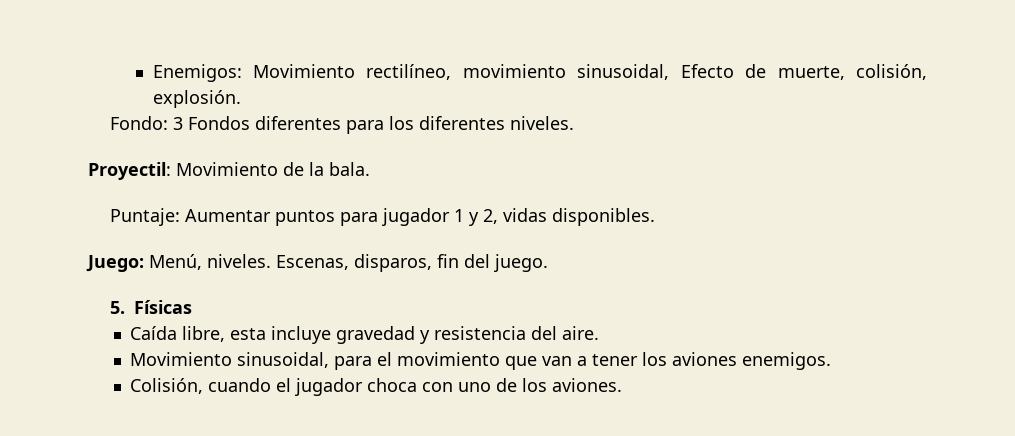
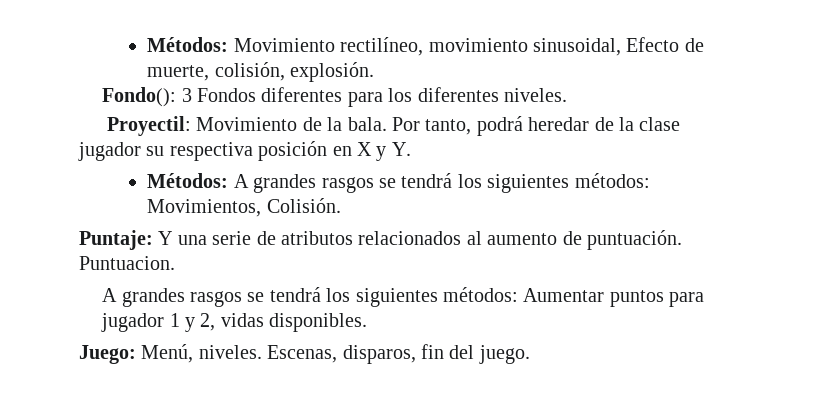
- Enemigos: Movimiento rectilíneo, movimiento sinusoidal, Efecto de muerte, colisión, explosión.
+ Métodos: Movimiento rectilíneo, movimiento sinusoidal, Efecto de muerte, colisión, explosión.
- Fondo: 3 Fondos diferentes para los diferentes niveles.
+ Fondo(): 3 Fondos diferentes para los diferentes niveles.
- Proyectil: Movimiento de la bala.
- Puntaje: Aumentar puntos para jugador 1 y 2, vidas disponibles.
+ Proyectil: Movimiento de la bala. Por tanto, podrá heredar de la clase jugador su respectiva posición en X y Y.
+ Métodos: A grandes rasgos se tendrá los siguientes métodos: Movimientos, Colisión.
+ Puntaje: Y una serie de atributos relacionados al aumento de puntuación. Puntuacion.
+ A grandes rasgos se tendrá los siguientes métodos: Aumentar puntos para jugador 1 y 2, vidas disponibles.
- 5. Físicas
- Caída libre, esta incluye gravedad y resistencia del aire.
- Movimiento sinusoidal, para el movimiento que van a tener los aviones enemigos.
- Colisión, cuando el jugador choca con uno de los aviones.

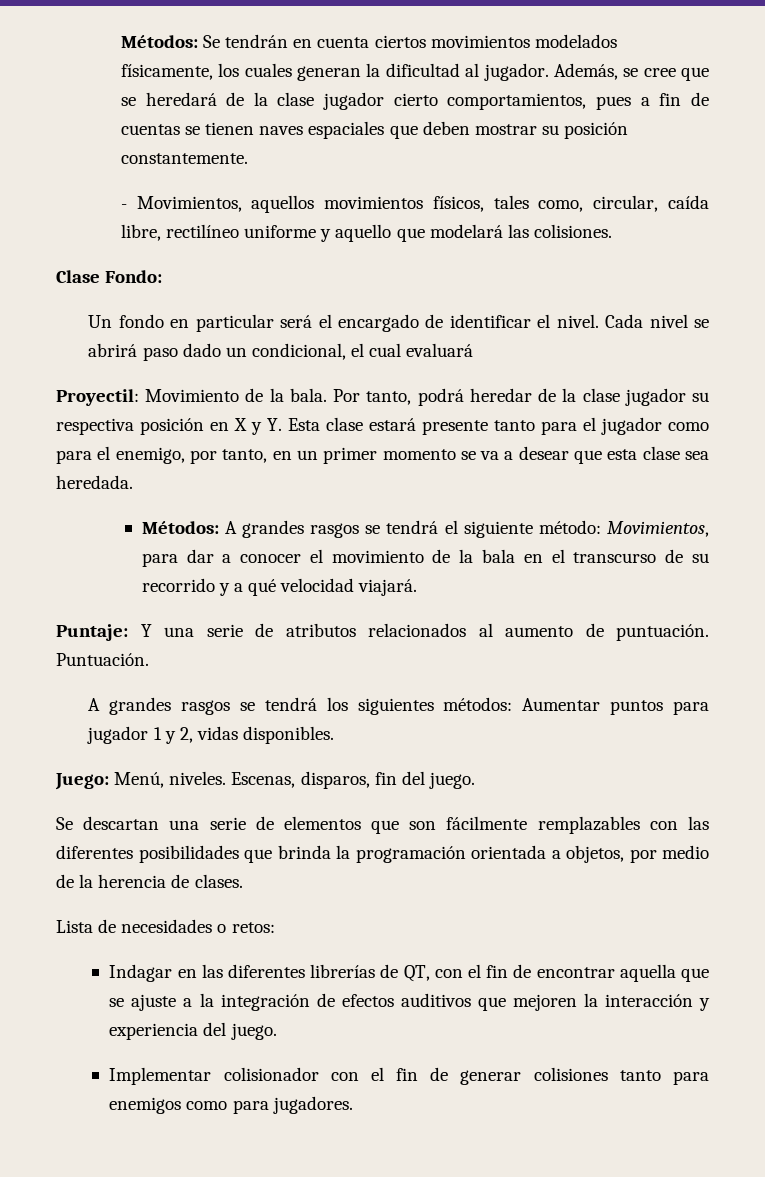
- Métodos: Movimiento rectilíneo, movimiento sinusoidal, Efecto de muerte, colisión, explosión.
- Fondo(): 3 Fondos diferentes para los diferentes niveles.
+ Métodos: Se tendrán en cuenta ciertos movimientos modelados físicamente, los cuales generan la dificultad al jugador. Además, se cree que se heredará de la clase jugador cierto comportamientos, pues a fin de cuentas se tienen naves espaciales que deben mostrar su posición constantemente.
+ - Movimientos, aquellos movimientos físicos, tales como, circular, caída libre, rectilíneo uniforme y aquello que modelará las colisiones.
+ Clase Fondo:
+ Un fondo en particular será el encargado de identificar el nivel. Cada nivel se abrirá paso dado un condicional, el cual evaluará
- Por tanto, podrá heredar de la clase jugador su respectiva posición en X y Y.
+ Por tanto, podrá heredar de la clase jugador su respectiva posición en X y Y. Esta clase estará presente tanto para el jugador como para el enemigo, por tanto, en un primer momento se va a desear que esta clase sea heredada.
- Métodos: A grandes rasgos se tendrá los siguientes métodos: Movimientos, Colisión.
+ Métodos: A grandes rasgos se tendrá el siguiente método: Movimientos, para dar a conocer el movimiento de la bala en el transcurso de su recorrido y a qué velocidad viajará.
- Puntuacion.
+ Puntuación.
+ Se descartan una serie de elementos que son fácilmente remplazables con las diferentes posibilidades que brinda la programación orientada a objetos, por medio de la herencia de clases.
+ Lista de necesidades o retos:
+ Indagar en las diferentes librerías de QT, con el fin de encontrar aquella que se ajuste a la integración de efectos auditivos que mejoren la interacción y experiencia del juego.
+ Implementar colisionador con el fin de generar colisiones tanto para enemigos como para jugadores.

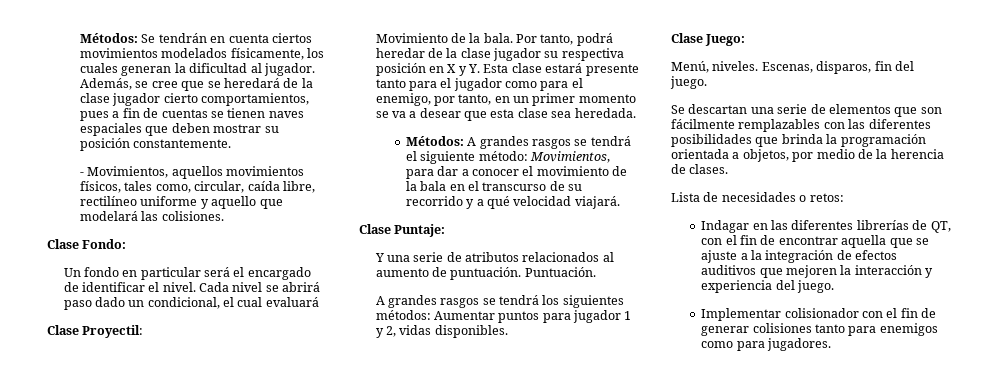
- Proyectil: Movimiento de la bala.
+ Clase Proyectil:
+ Movimiento de la bala.
- Puntaje: Y una serie de atributos relacionados al aumento de puntuación.
+ Clase Puntaje:
+ Y una serie de atributos relacionados al aumento de puntuación.
- Juego: Menú, niveles.
+ Clase Juego:
+ Menú, niveles.

